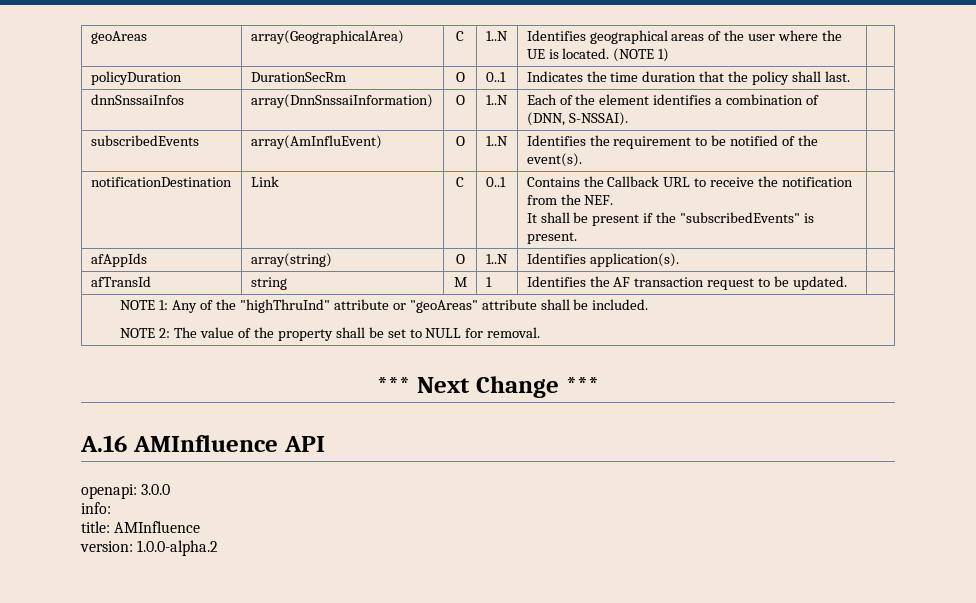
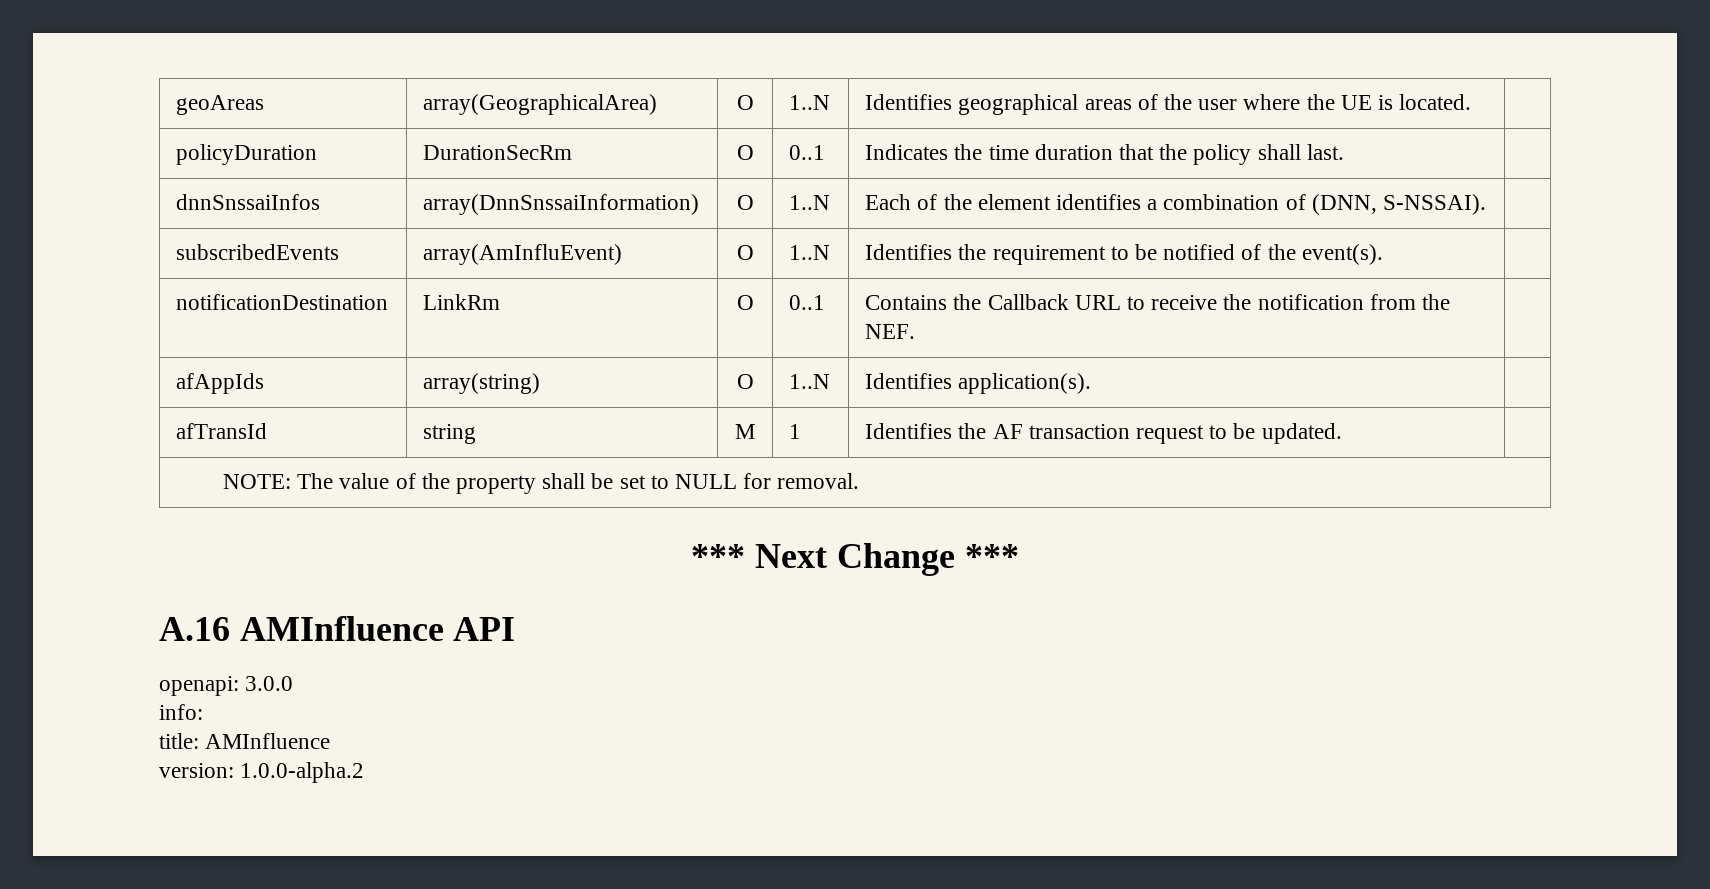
- geoAreas | array(GeographicalArea) | C | 1..N | Identifies geographical areas of the user where the UE is located. (NOTE 1) |
+ geoAreas | array(GeographicalArea) | O | 1..N | Identifies geographical areas of the user where the UE is located. |
- notificationDestination | Link | C | 0..1 | Contains the Callback URL to receive the notification from the NEF.
- It shall be present if the "subscribedEvents" is present. |
+ notificationDestination | LinkRm | O | 0..1 | Contains the Callback URL to receive the notification from the NEF. |
- NOTE 1: Any of the "highThruInd" attribute or "geoAreas" attribute shall be included.
- NOTE 2: The value of the property shall be set to NULL for removal.
+ NOTE: The value of the property shall be set to NULL for removal.

